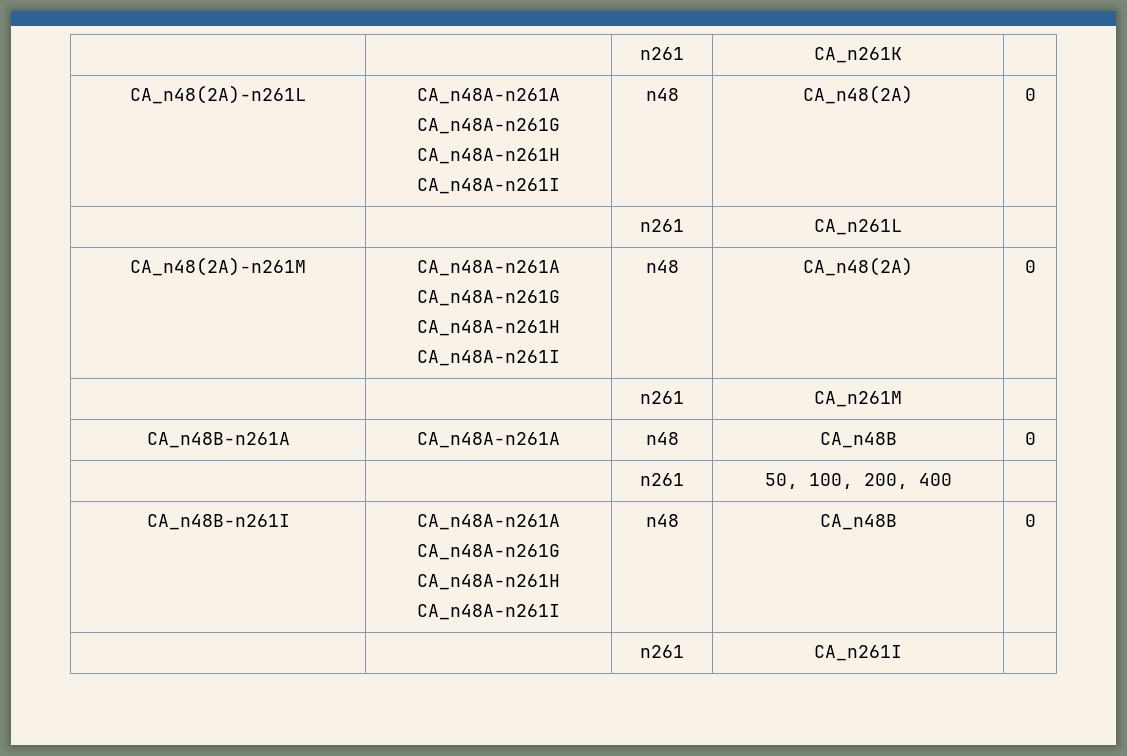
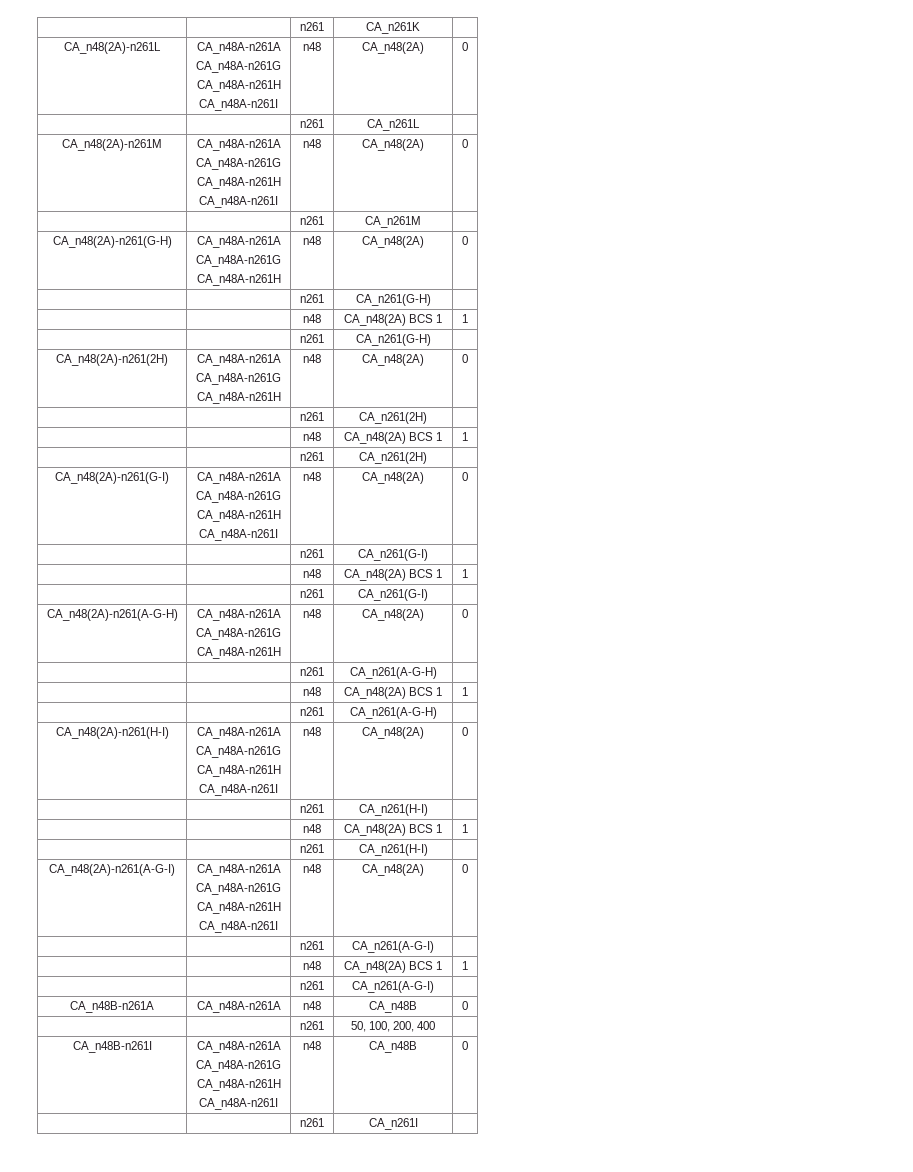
+ CA_n48(2A)-n261(G-H) | CA_n48A-n261A
+ CA_n48A-n261G
+ CA_n48A-n261H | n48 | CA_n48(2A) | 0
+ | | n261 | CA_n261(G-H) |
+ | | n48 | CA_n48(2A) BCS 1 | 1
+ | | n261 | CA_n261(G-H) |
+ CA_n48(2A)-n261(2H) | CA_n48A-n261A
+ CA_n48A-n261G
+ CA_n48A-n261H | n48 | CA_n48(2A) | 0
+ | | n261 | CA_n261(2H) |
+ | | n48 | CA_n48(2A) BCS 1 | 1
+ | | n261 | CA_n261(2H) |
+ CA_n48(2A)-n261(G-I) | CA_n48A-n261A
+ CA_n48A-n261G
+ CA_n48A-n261H
+ CA_n48A-n261I | n48 | CA_n48(2A) | 0
+ | | n261 | CA_n261(G-I) |
+ | | n48 | CA_n48(2A) BCS 1 | 1
+ | | n261 | CA_n261(G-I) |
+ CA_n48(2A)-n261(A-G-H) | CA_n48A-n261A
+ CA_n48A-n261G
+ CA_n48A-n261H | n48 | CA_n48(2A) | 0
+ | | n261 | CA_n261(A-G-H) |
+ | | n48 | CA_n48(2A) BCS 1 | 1
+ | | n261 | CA_n261(A-G-H) |
+ CA_n48(2A)-n261(H-I) | CA_n48A-n261A
+ CA_n48A-n261G
+ CA_n48A-n261H
+ CA_n48A-n261I | n48 | CA_n48(2A) | 0
+ | | n261 | CA_n261(H-I) |
+ | | n48 | CA_n48(2A) BCS 1 | 1
+ | | n261 | CA_n261(H-I) |
+ CA_n48(2A)-n261(A-G-I) | CA_n48A-n261A
+ CA_n48A-n261G
+ CA_n48A-n261H
+ CA_n48A-n261I | n48 | CA_n48(2A) | 0
+ | | n261 | CA_n261(A-G-I) |
+ | | n48 | CA_n48(2A) BCS 1 | 1
+ | | n261 | CA_n261(A-G-I) |

